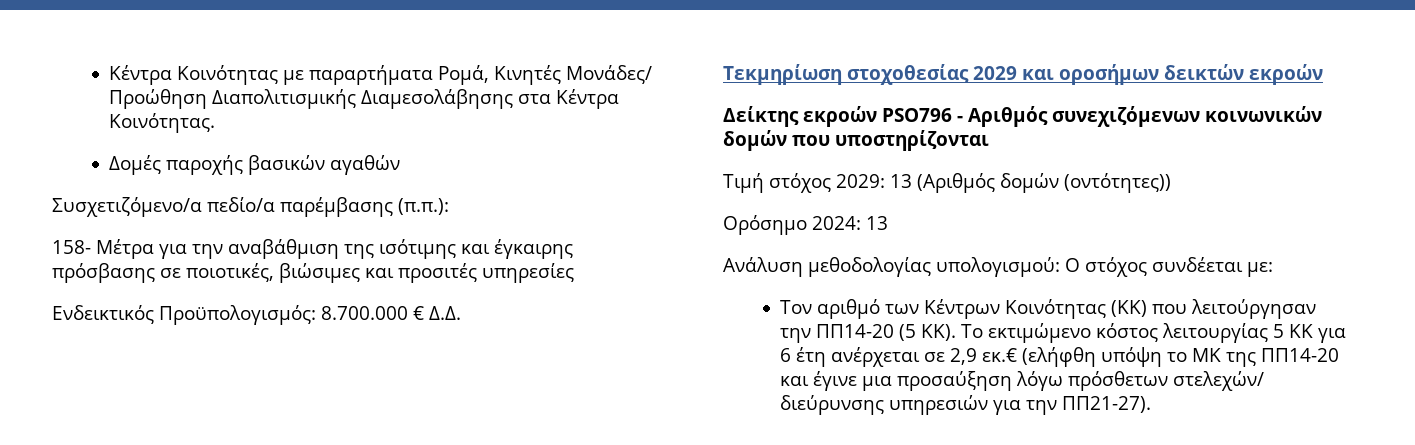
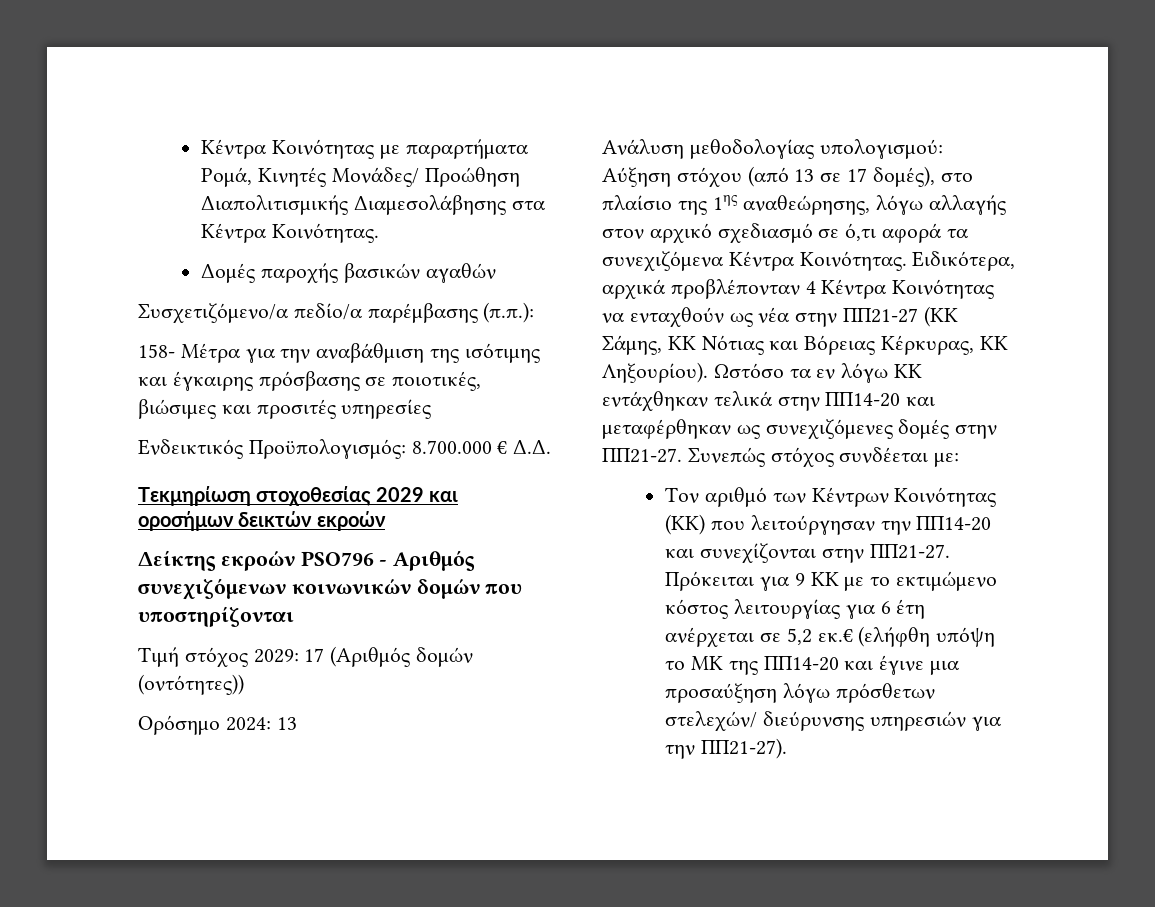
- Τιμή στόχος 2029: 13 (Αριθμός δομών (οντότητες))
+ Τιμή στόχος 2029: 17 (Αριθμός δομών (οντότητες))
- Ανάλυση μεθοδολογίας υπολογισμού: Ο στόχος συνδέεται με:
+ Ανάλυση μεθοδολογίας υπολογισμού: Αύξηση στόχου (από 13 σε 17 δομές), στο πλαίσιο της 1ης αναθεώρησης, λόγω αλλαγής στον αρχικό σχεδιασμό σε ό,τι αφορά τα συνεχιζόμενα Κέντρα Κοινότητας. Ειδικότερα, αρχικά προβλέπονταν 4 Κέντρα Κοινότητας να ενταχθούν ως νέα στην ΠΠ21-27 (ΚΚ Σάμης, ΚΚ Νότιας και Βόρειας Κέρκυρας, ΚΚ Ληξουρίου). Ωστόσο τα εν λόγω ΚΚ εντάχθηκαν τελικά στην ΠΠ14-20 και μεταφέρθηκαν ως συνεχιζόμενες δομές στην ΠΠ21-27. Συνεπώς στόχος συνδέεται με:
- Τον αριθμό των Κέντρων Κοινότητας (ΚΚ) που λειτούργησαν την ΠΠ14-20 (5 ΚΚ). Το εκτιμώμενο κόστος λειτουργίας 5 ΚΚ για 6 έτη ανέρχεται σε 2,9 εκ.€ (ελήφθη υπόψη το ΜΚ της ΠΠ14-20 και έγινε μια προσαύξηση λόγω πρόσθετων στελεχών/ διεύρυνσης υπηρεσιών για την ΠΠ21-27).
+ Τον αριθμό των Κέντρων Κοινότητας (ΚΚ) που λειτούργησαν την ΠΠ14-20 και συνεχίζονται στην ΠΠ21-27. Πρόκειται για 9 ΚΚ με το εκτιμώμενο κόστος λειτουργίας για 6 έτη ανέρχεται σε 5,2 εκ.€ (ελήφθη υπόψη το ΜΚ της ΠΠ14-20 και έγινε μια προσαύξηση λόγω πρόσθετων στελεχών/ διεύρυνσης υπηρεσιών για την ΠΠ21-27).

